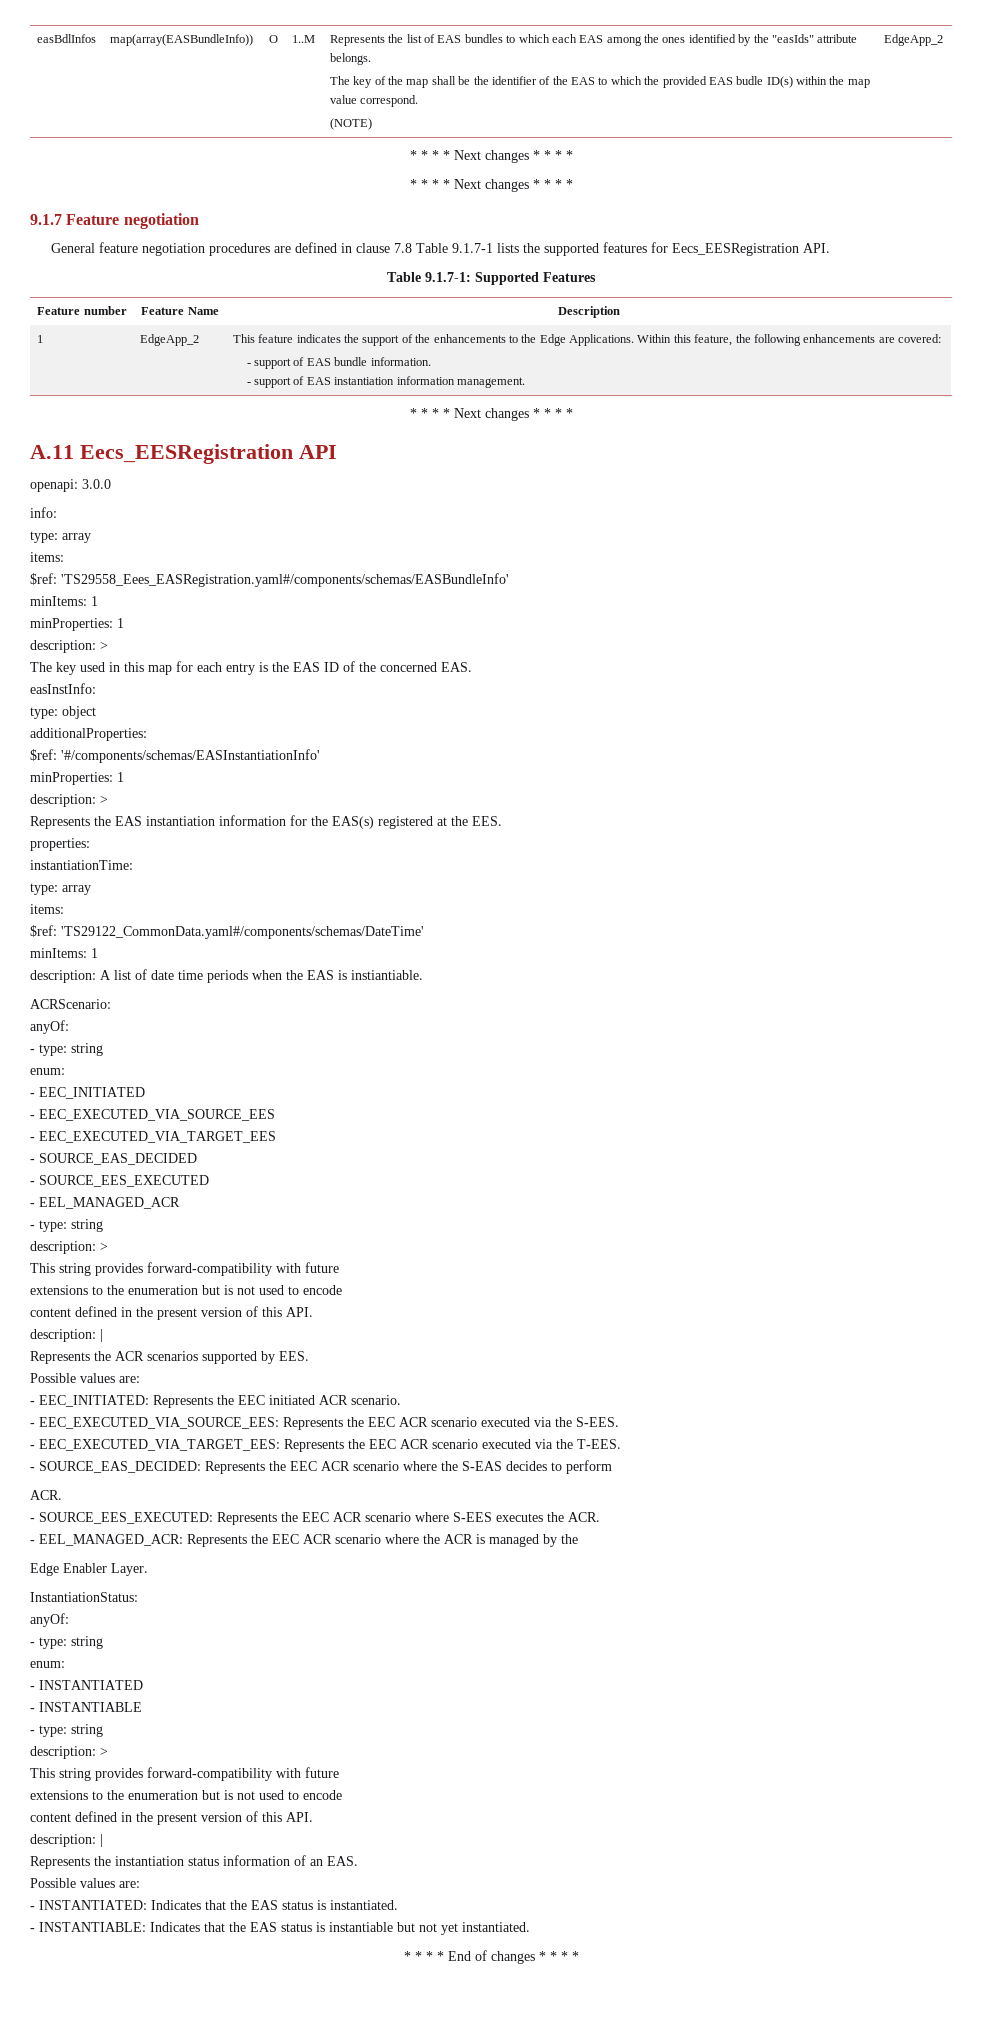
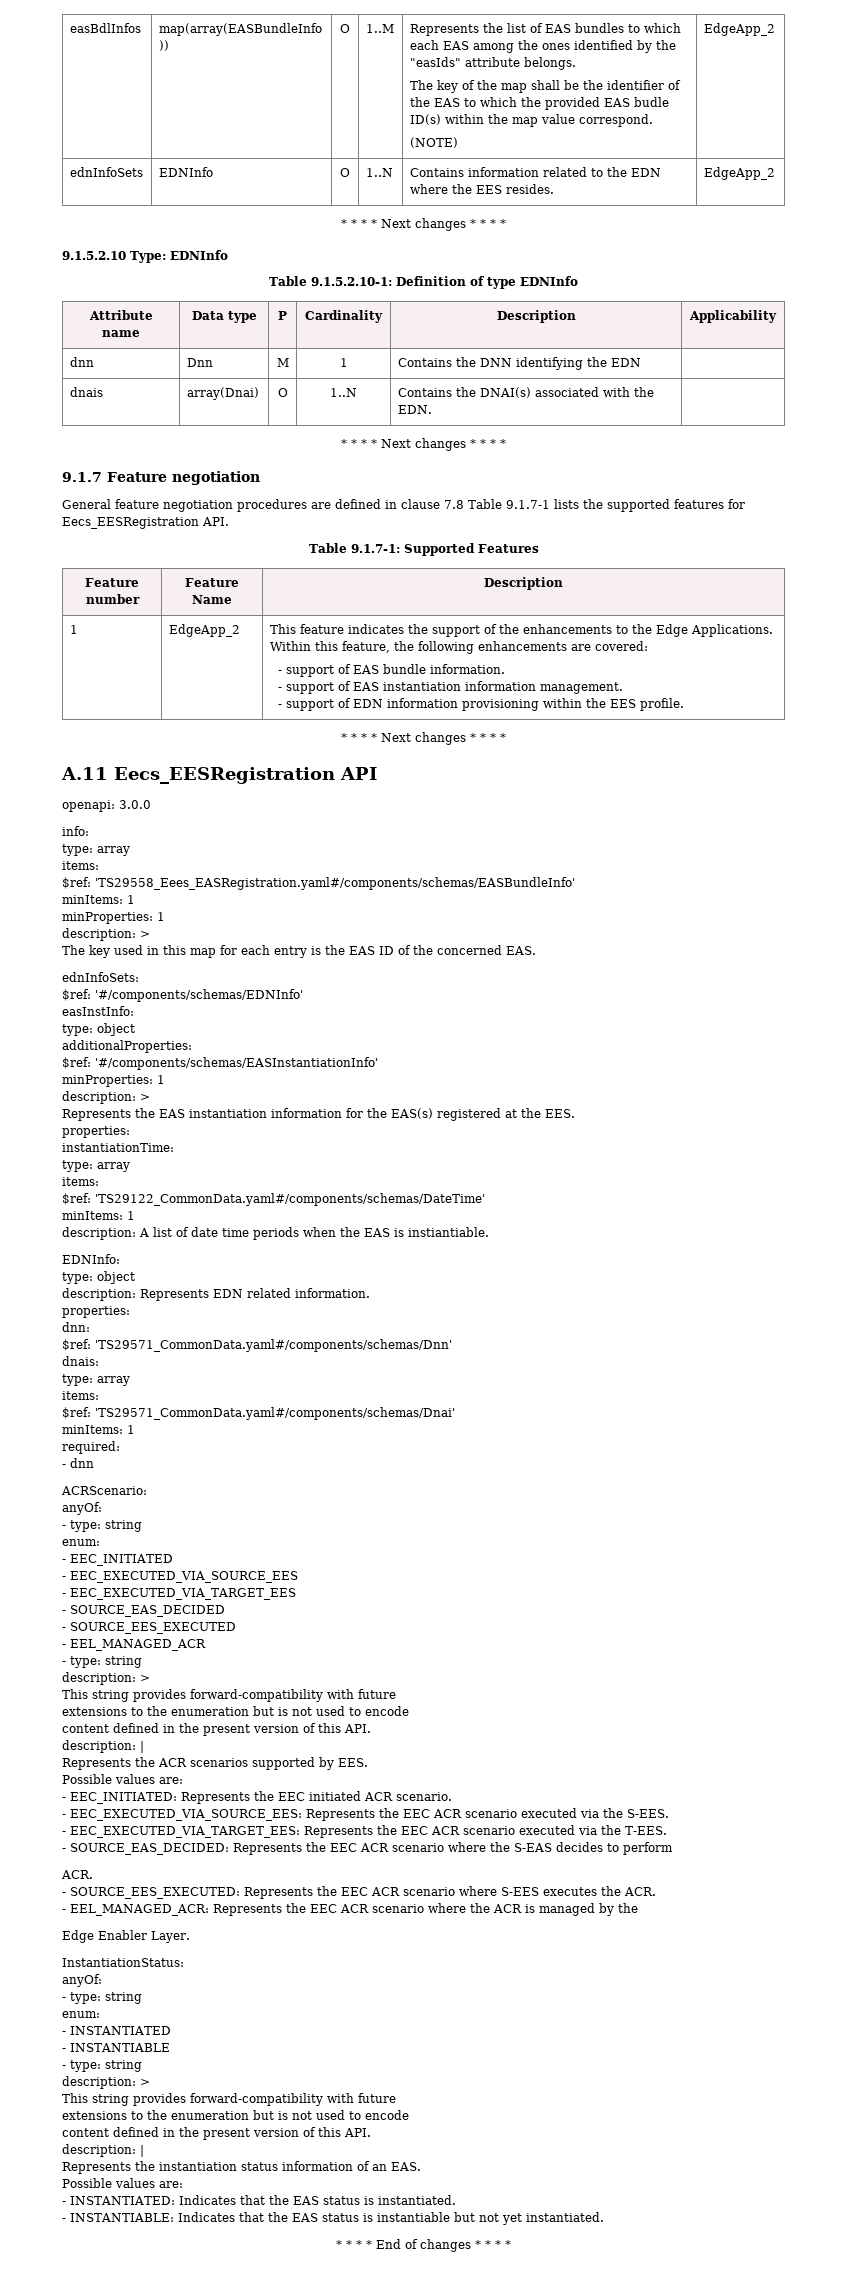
+ ednInfoSets | EDNInfo | O | 1..N | Contains information related to the EDN where the EES resides. | EdgeApp_2
+ 9.1.5.2.10 Type: EDNInfo
+ Table 9.1.5.2.10-1: Definition of type EDNInfo
+ Attribute name | Data type | P | Cardinality | Description | Applicability
+ dnn | Dnn | M | 1 | Contains the DNN identifying the EDN |
+ dnais | array(Dnai) | O | 1..N | Contains the DNAI(s) associated with the EDN. |
+ - support of EDN information provisioning within the EES profile.
+ ednInfoSets:
+ $ref: '#/components/schemas/EDNInfo'
+ EDNInfo:
+ type: object
+ description: Represents EDN related information.
+ properties:
+ dnn:
+ $ref: 'TS29571_CommonData.yaml#/components/schemas/Dnn'
+ dnais:
+ type: array
+ items:
+ $ref: 'TS29571_CommonData.yaml#/components/schemas/Dnai'
+ minItems: 1
+ required:
+ - dnn

